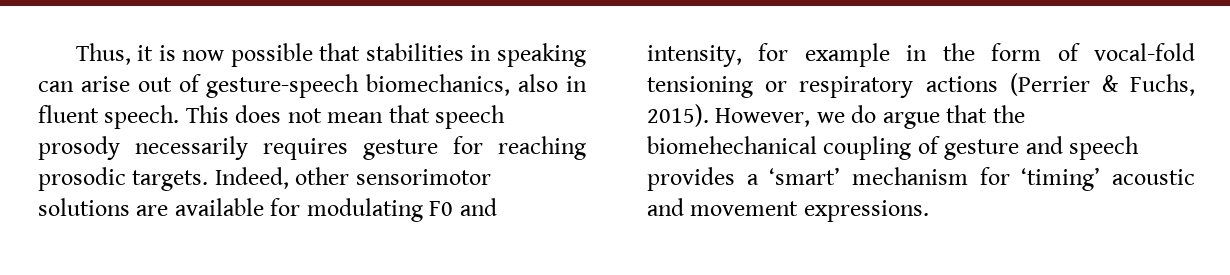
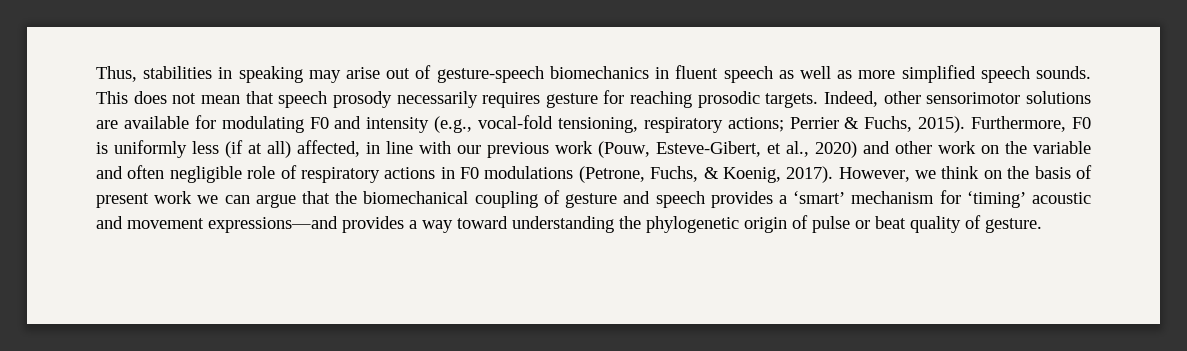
- Thus, it is now possible that stabilities in speaking can arise out of gesture-speech biomechanics, also in fluent speech.
+ Thus, stabilities in speaking may arise out of gesture-speech biomechanics in fluent speech as well as more simplified speech sounds.
- Indeed, other sensorimotor solutions are available for modulating F0 and intensity, for example in the form of vocal-fold tensioning or respiratory actions (Perrier & Fuchs, 2015). However, we do argue that the biomehechanical coupling of gesture and speech provides a ‘smart’ mechanism for ‘timing’ acoustic and movement expressions.
+ Indeed, other sensorimotor solutions are available for modulating F0 and intensity (e.g., vocal-fold tensioning, respiratory actions; Perrier & Fuchs, 2015). Furthermore, F0 is uniformly less (if at all) affected, in line with our previous work (Pouw, Esteve-Gibert, et al., 2020) and other work on the variable and often negligible role of respiratory actions in F0 modulations (Petrone, Fuchs, & Koenig, 2017). However, we think on the basis of present work we can argue that the biomechanical coupling of gesture and speech provides a ‘smart’ mechanism for ‘timing’ acoustic and movement expressions—and provides a way toward understanding the phylogenetic origin of pulse or beat quality of gesture.

